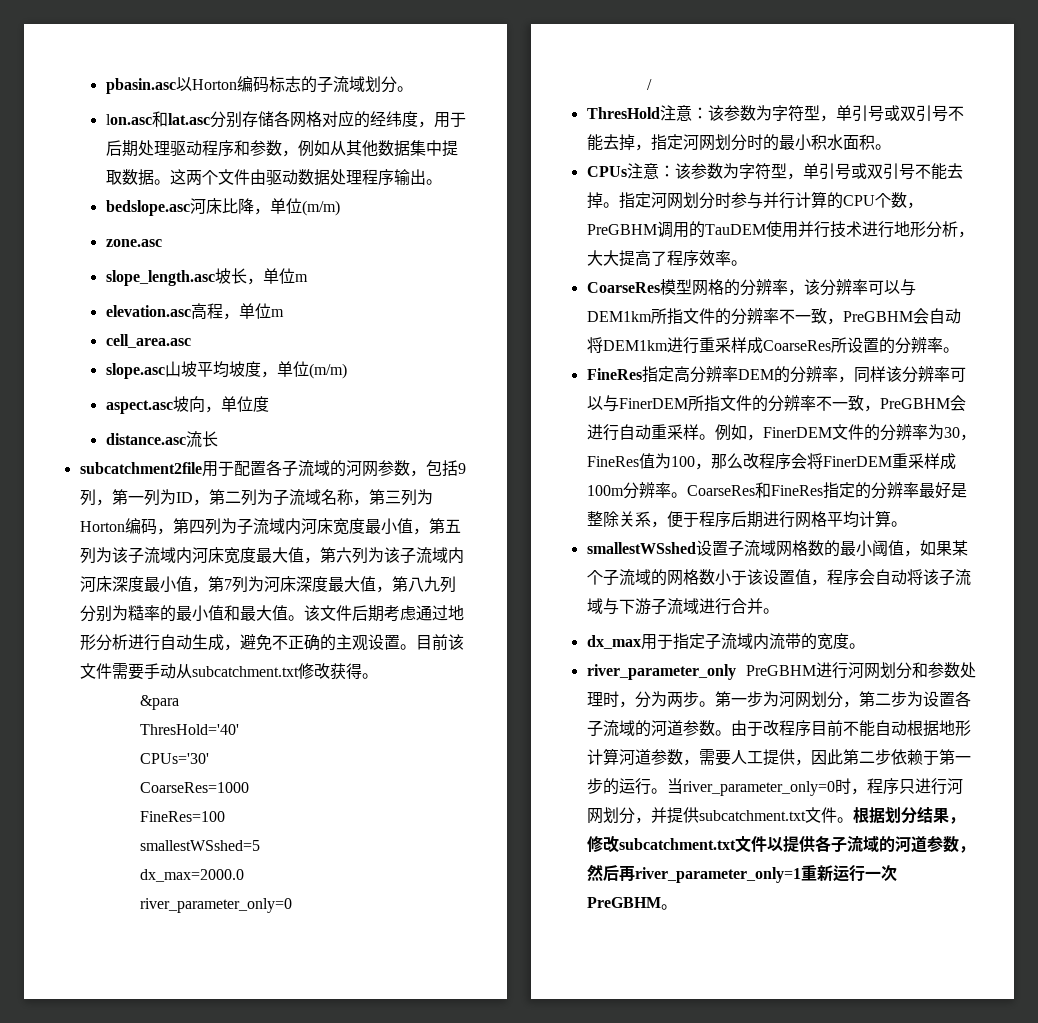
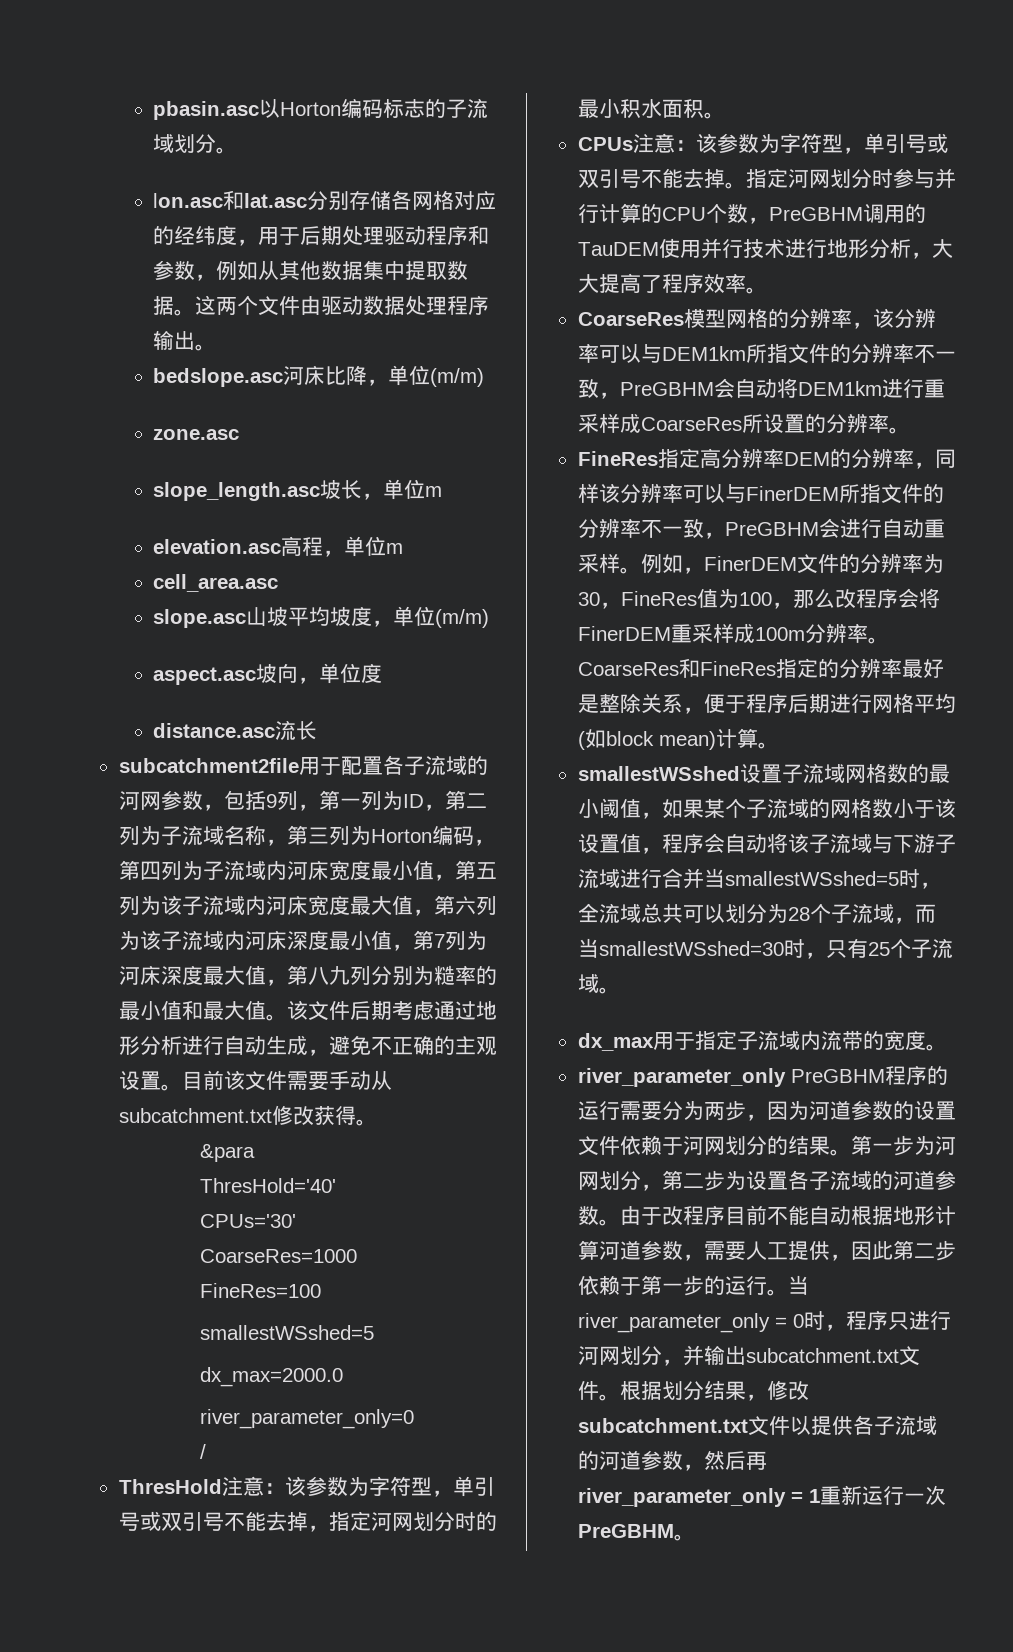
- CoarseRes和FineRes指定的分辨率最好是整除关系，便于程序后期进行网格平均计算。
+ CoarseRes和FineRes指定的分辨率最好是整除关系，便于程序后期进行网格平均(如block mean)计算。
- smallestWSshed设置子流域网格数的最小阈值，如果某个子流域的网格数小于该设置值，程序会自动将该子流域与下游子流域进行合并。
+ smallestWSshed设置子流域网格数的最小阈值，如果某个子流域的网格数小于该设置值，程序会自动将该子流域与下游子流域进行合并当smallestWSshed=5时，全流域总共可以划分为28个子流域，而当smallestWSshed=30时，只有25个子流域。
- river_parameter_only PreGBHM进行河网划分和参数处理时，分为两步。
+ river_parameter_only PreGBHM程序的运行需要分为两步，因为河道参数的设置文件依赖于河网划分的结果。
- 当river_parameter_only=0时，程序只进行河网划分，并提供subcatchment.txt文件。
+ 当river_parameter_only = 0时，程序只进行河网划分，并输出subcatchment.txt文件。
- 根据划分结果，修改subcatchment.txt文件以提供各子流域的河道参数，然后再river_parameter_only=1重新运行一次PreGBHM。
+ 根据划分结果，修改subcatchment.txt文件以提供各子流域的河道参数，然后再river_parameter_only = 1重新运行一次PreGBHM。

